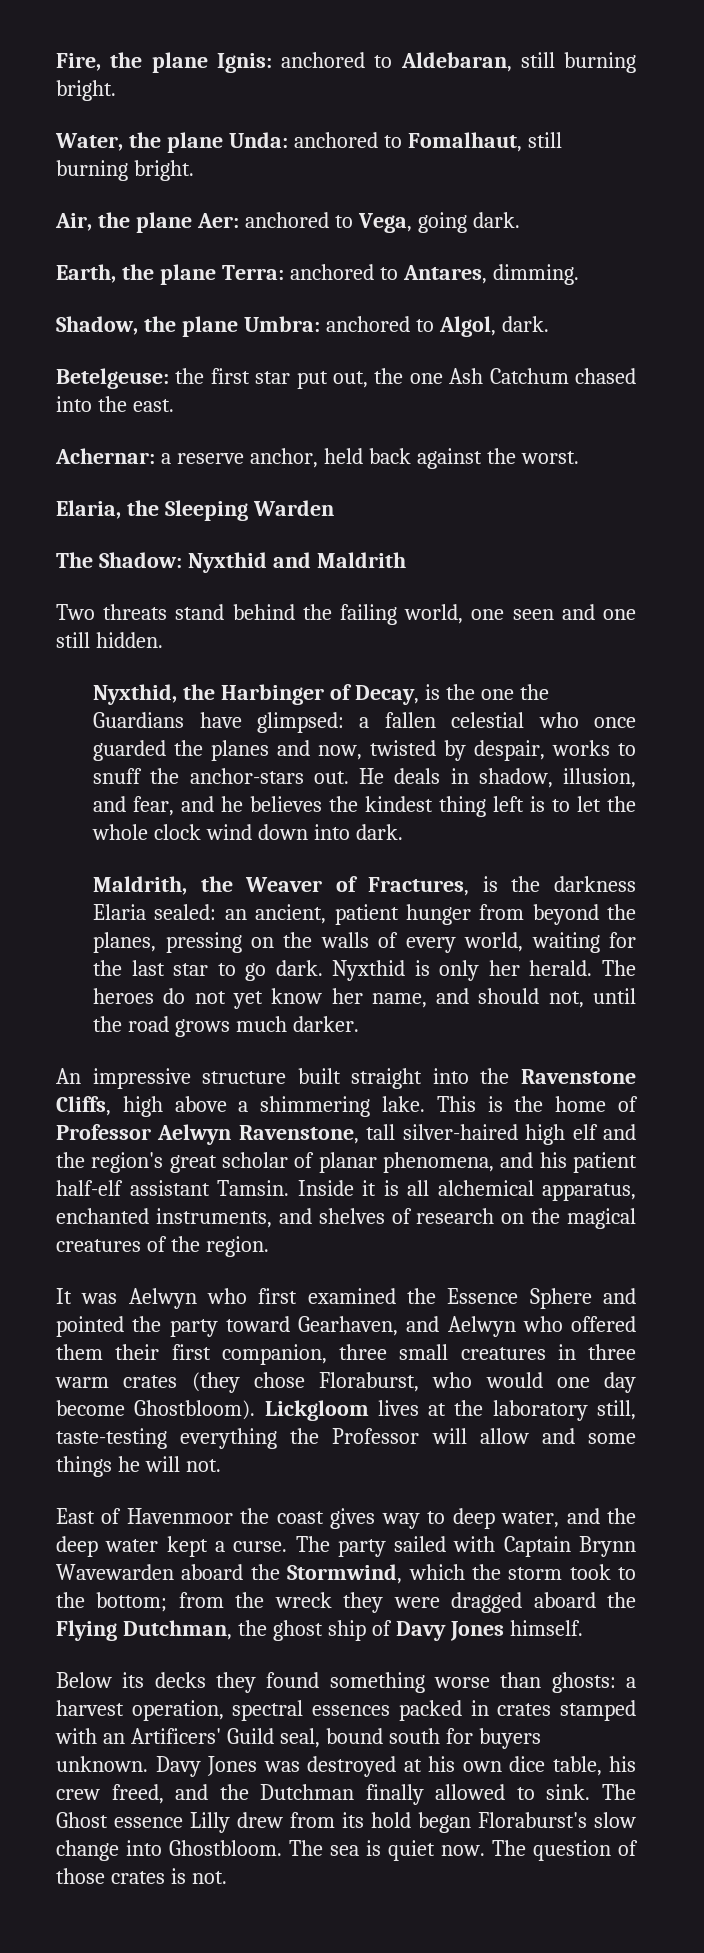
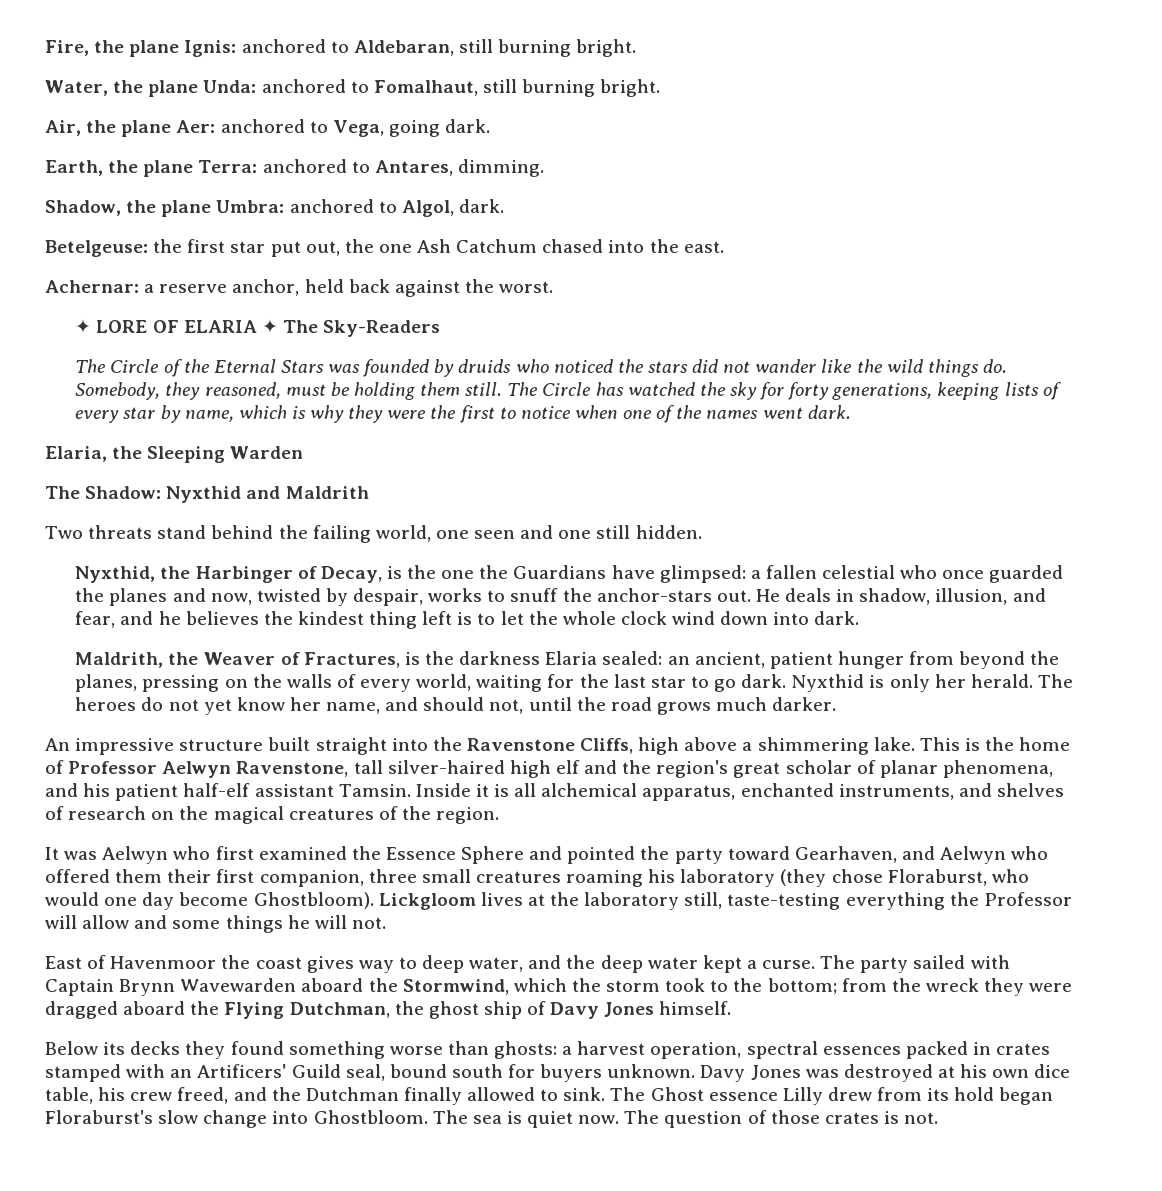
+ ✦ LORE OF ELARIA ✦ The Sky-Readers
+ The Circle of the Eternal Stars was founded by druids who noticed the stars did not wander like the wild things do. Somebody, they reasoned, must be holding them still. The Circle has watched the sky for forty generations, keeping lists of every star by name, which is why they were the first to notice when one of the names went dark.
- It was Aelwyn who first examined the Essence Sphere and pointed the party toward Gearhaven, and Aelwyn who offered them their first companion, three small creatures in three warm crates (they chose Floraburst, who would one day become Ghostbloom).
+ It was Aelwyn who first examined the Essence Sphere and pointed the party toward Gearhaven, and Aelwyn who offered them their first companion, three small creatures roaming his laboratory (they chose Floraburst, who would one day become Ghostbloom).

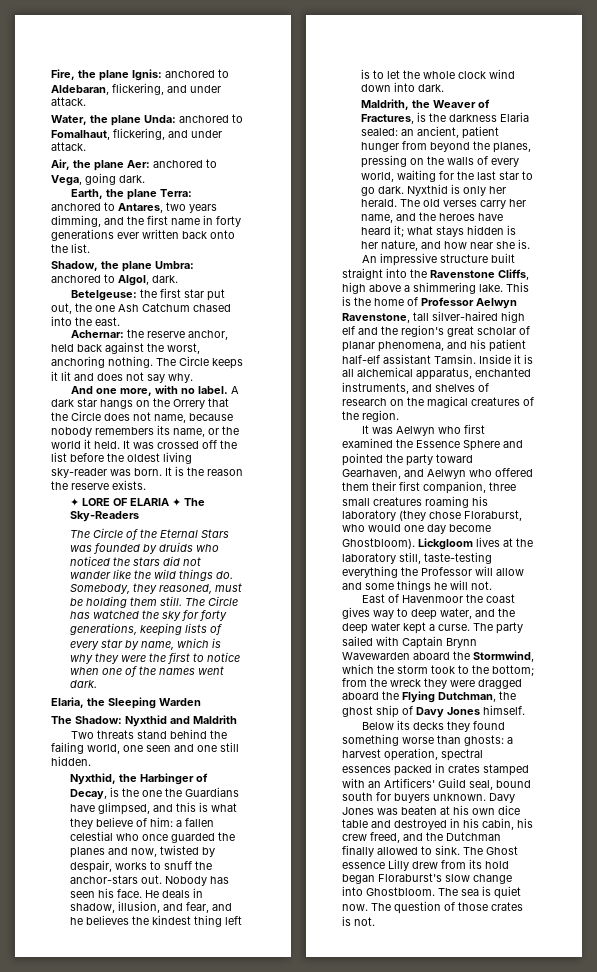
- Fire, the plane Ignis: anchored to Aldebaran, still burning bright.
+ Fire, the plane Ignis: anchored to Aldebaran, flickering, and under attack.
- Water, the plane Unda: anchored to Fomalhaut, still burning bright.
+ Water, the plane Unda: anchored to Fomalhaut, flickering, and under attack.
- Earth, the plane Terra: anchored to Antares, dimming.
+ Earth, the plane Terra: anchored to Antares, two years dimming, and the first name in forty generations ever written back onto the list.
- Achernar: a reserve anchor, held back against the worst.
+ Achernar: the reserve anchor, held back against the worst, anchoring nothing. The Circle keeps it lit and does not say why.
+ And one more, with no label. A dark star hangs on the Orrery that the Circle does not name, because nobody remembers its name, or the world it held. It was crossed off the list before the oldest living sky-reader was born. It is the reason the reserve exists.
- Nyxthid, the Harbinger of Decay, is the one the Guardians have glimpsed: a fallen celestial who once guarded the planes and now, twisted by despair, works to snuff the anchor-stars out.
+ Nyxthid, the Harbinger of Decay, is the one the Guardians have glimpsed, and this is what they believe of him: a fallen celestial who once guarded the planes and now, twisted by despair, works to snuff the anchor-stars out.
+ Nobody has seen his face.
- The heroes do not yet know her name, and should not, until the road grows much darker.
+ The old verses carry her name, and the heroes have heard it; what stays hidden is her nature, and how near she is.
- Davy Jones was destroyed at his own dice table, his crew freed, and the Dutchman finally allowed to sink.
+ Davy Jones was beaten at his own dice table and destroyed in his cabin, his crew freed, and the Dutchman finally allowed to sink.

